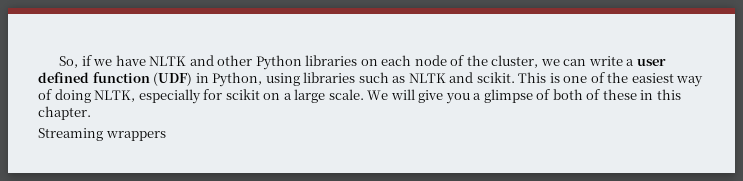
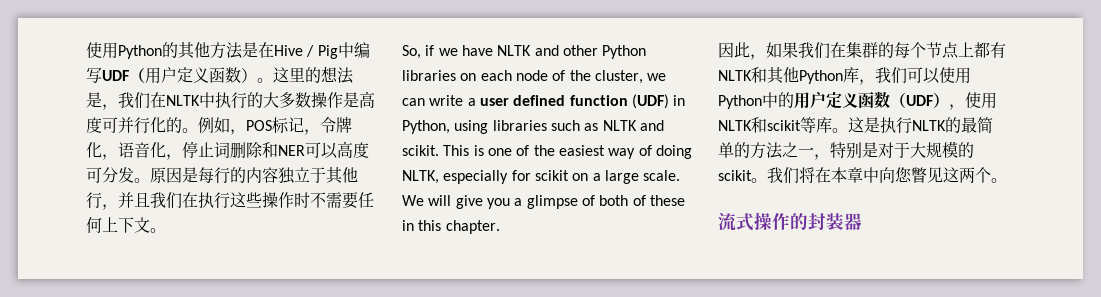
+ 使用Python的其他方法是在Hive / Pig中编写UDF（用户定义函数）。这里的想法是，我们在NLTK中执行的大多数操作是高度可并行化的。例如，POS标记，令牌化，语音化，停止词删除和NER可以高度可分发。原因是每行的内容独立于其他行，并且我们在执行这些操作时不需要任何上下文。
- Streaming wrappers
+ 因此，如果我们在集群的每个节点上都有NLTK和其他Python库，我们可以使用Python中的用户定义函数（UDF），使用NLTK和scikit等库。这是执行NLTK的最简单的方法之一，特别是对于大规模的scikit。我们将在本章中向您瞥见这两个。
+ 流式操作的封装器

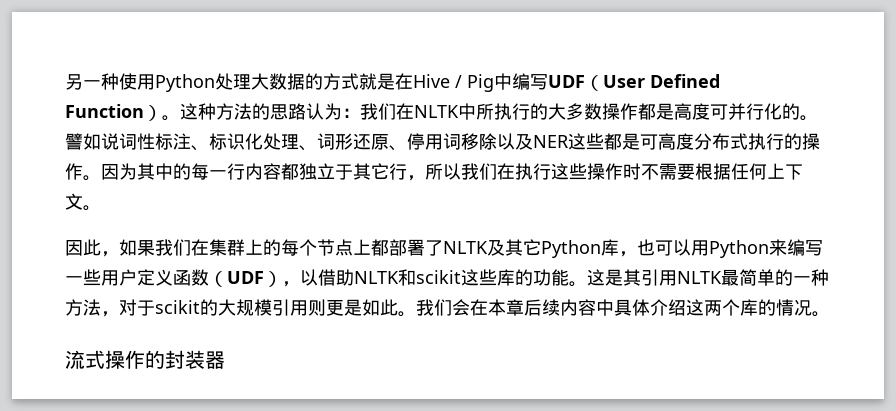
- 使用Python的其他方法是在Hive / Pig中编写UDF（用户定义函数）。这里的想法是，我们在NLTK中执行的大多数操作是高度可并行化的。
+ 另一种使用Python处理大数据的方式就是在Hive / Pig中编写UDF（User Defined Function）。这种方法的思路认为：我们在NLTK中所执行的大多数操作都是高度可并行化的。
- 例如，POS标记，令牌化，语音化，停止词删除和NER可以高度可分发。原因是每行的内容独立于其他行，并且我们在执行这些操作时不需要任何上下文。
+ 譬如说词性标注、标识化处理、词形还原、停用词移除以及NER这些都是可高度分布式执行的操作。因为其中的每一行内容都独立于其它行，所以我们在执行这些操作时不需要根据任何上下文。
- So, if we have NLTK and other Python libraries on each node of the cluster, we can write a user defined function (UDF) in Python, using libraries such as NLTK and scikit. This is one of the easiest way of doing NLTK, especially for scikit on a large scale. We will give you a glimpse of both of these in this chapter.
- 因此，如果我们在集群的每个节点上都有NLTK和其他Python库，我们可以使用Python中的用户定义函数（UDF），使用NLTK和scikit等库。这是执行NLTK的最简单的方法之一，特别是对于大规模的scikit。我们将在本章中向您瞥见这两个。
+ 因此，如果我们在集群上的每个节点上都部署了NLTK及其它Python库，也可以用Python来编写一些用户定义函数（UDF），以借助NLTK和scikit这些库的功能。这是其引用NLTK最简单的一种方法，对于scikit的大规模引用则更是如此。我们会在本章后续内容中具体介绍这两个库的情况。

